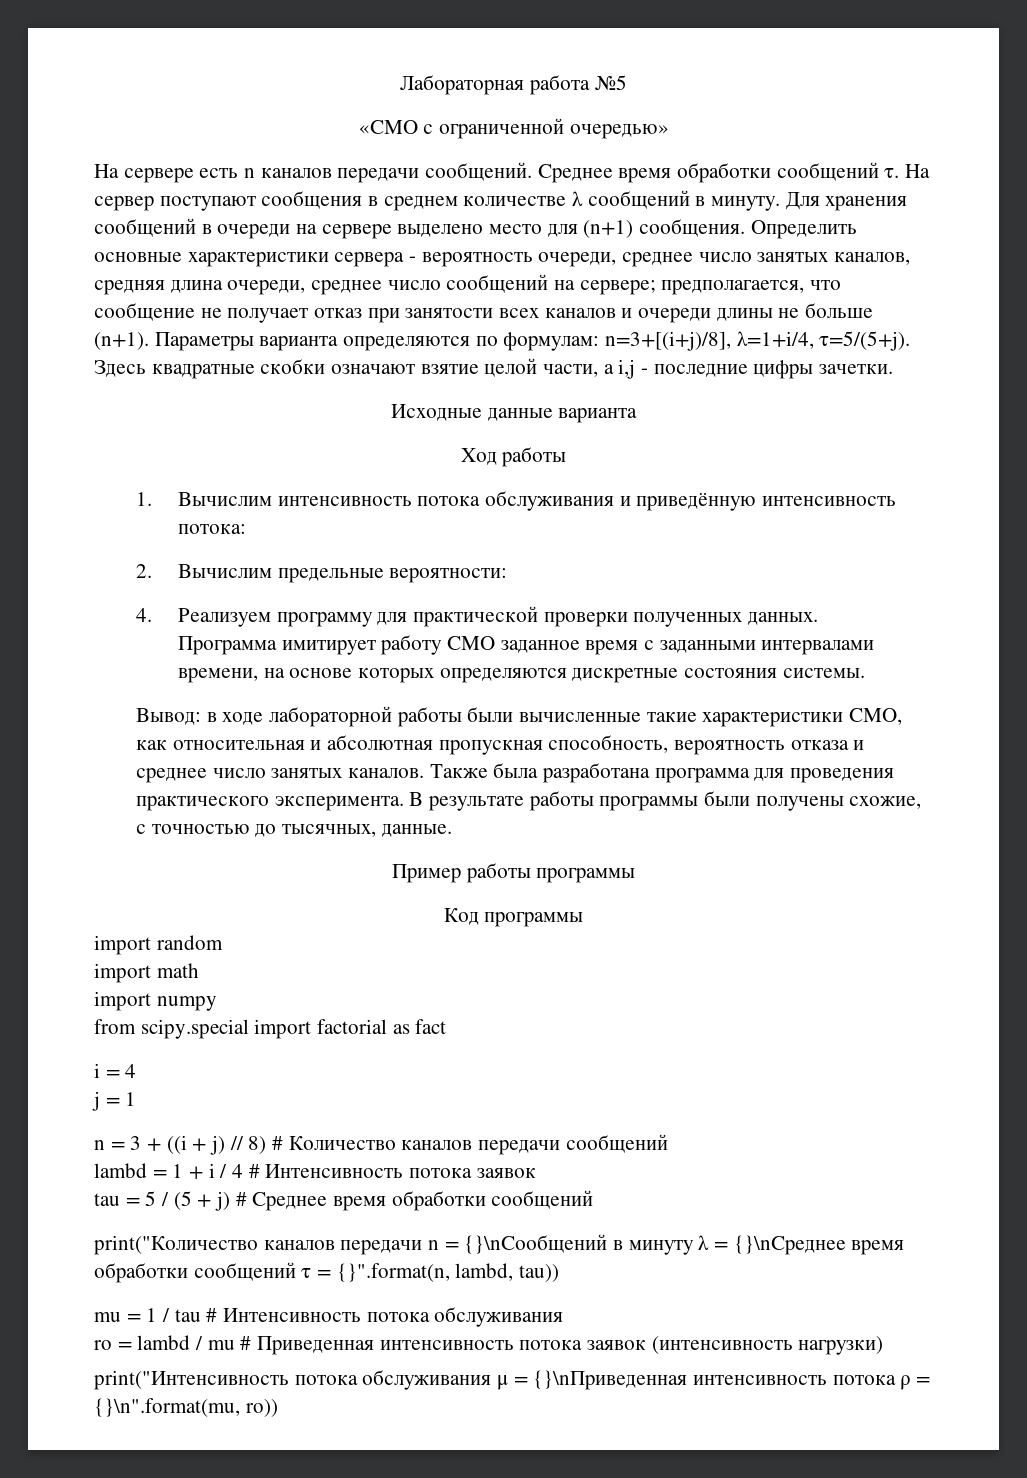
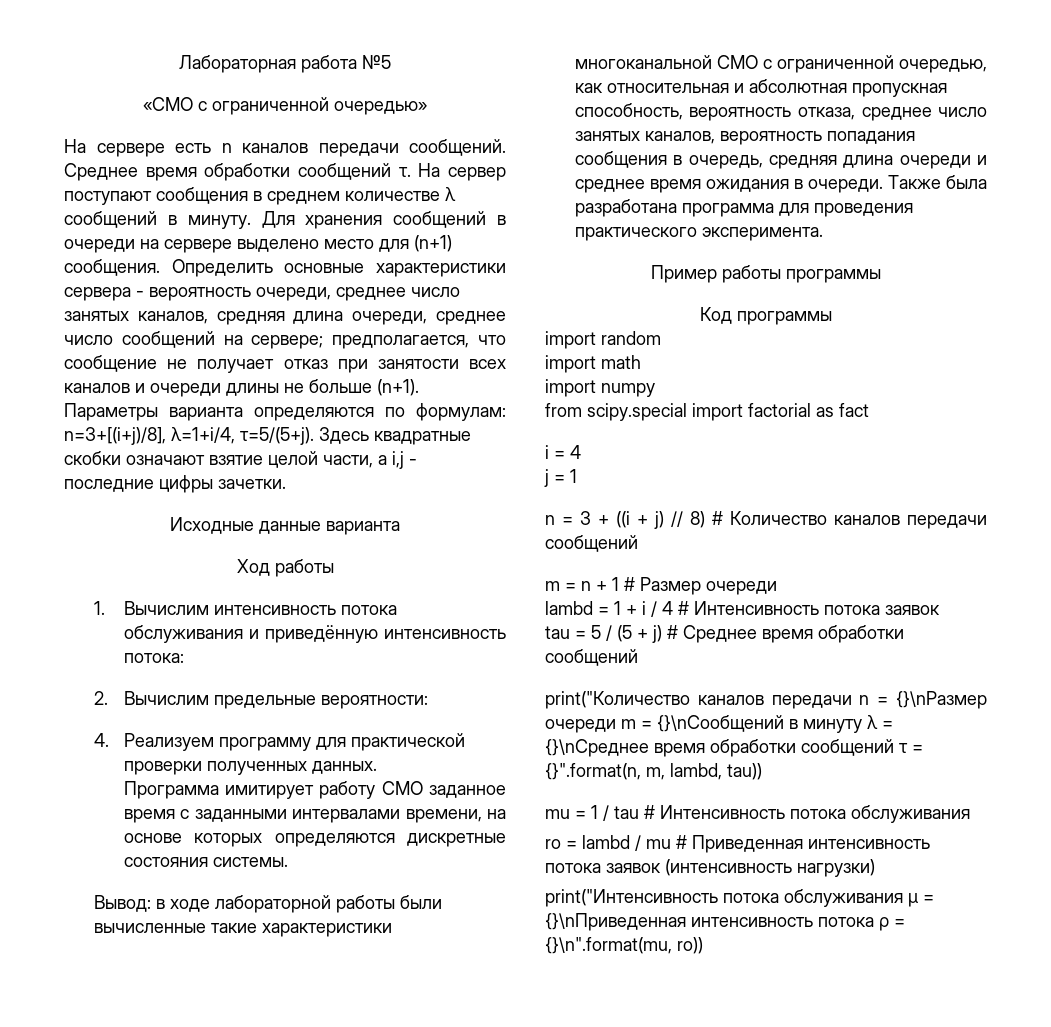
- Вывод: в ходе лабораторной работы были вычисленные такие характеристики СМО, как относительная и абсолютная пропускная способность, вероятность отказа и среднее число занятых каналов.
+ Вывод: в ходе лабораторной работы были вычисленные такие характеристики многоканальной СМО с ограниченной очередью, как относительная и абсолютная пропускная способность, вероятность отказа, среднее число занятых каналов, вероятность попадания сообщения в очередь, средняя длина очереди и среднее время ожидания в очереди.
- В результате работы программы были получены схожие, с точностью до тысячных, данные.
+ m = n + 1 # Размер очереди
- print("Количество каналов передачи n = {}\nСообщений в минуту λ = {}\nСреднее время обработки сообщений τ = {}".format(n, lambd, tau))
+ print("Количество каналов передачи n = {}\nРазмер очереди m = {}\nСообщений в минуту λ = {}\nСреднее время обработки сообщений τ = {}".format(n, m, lambd, tau))

